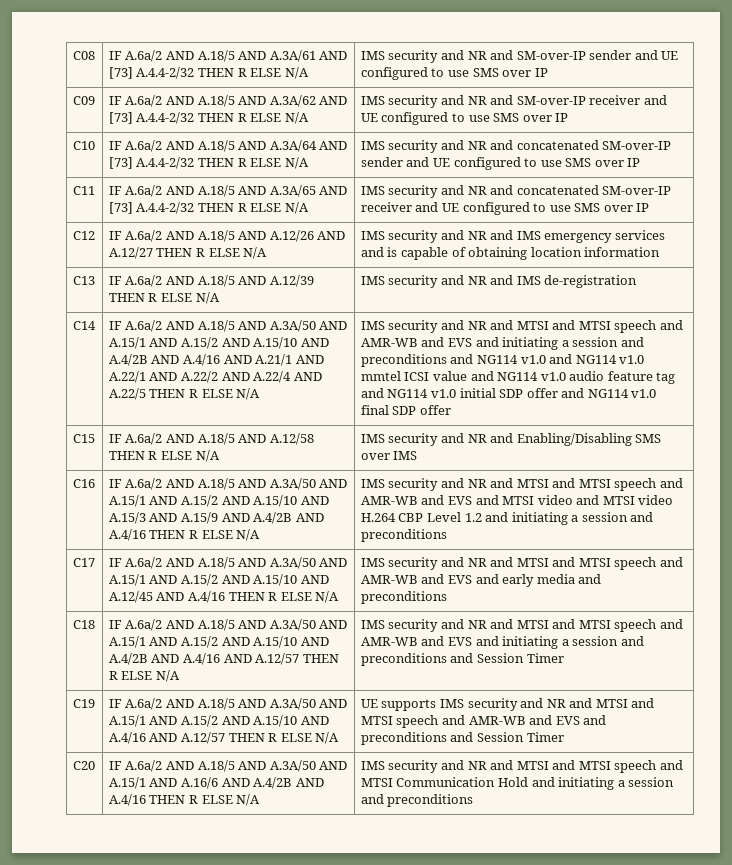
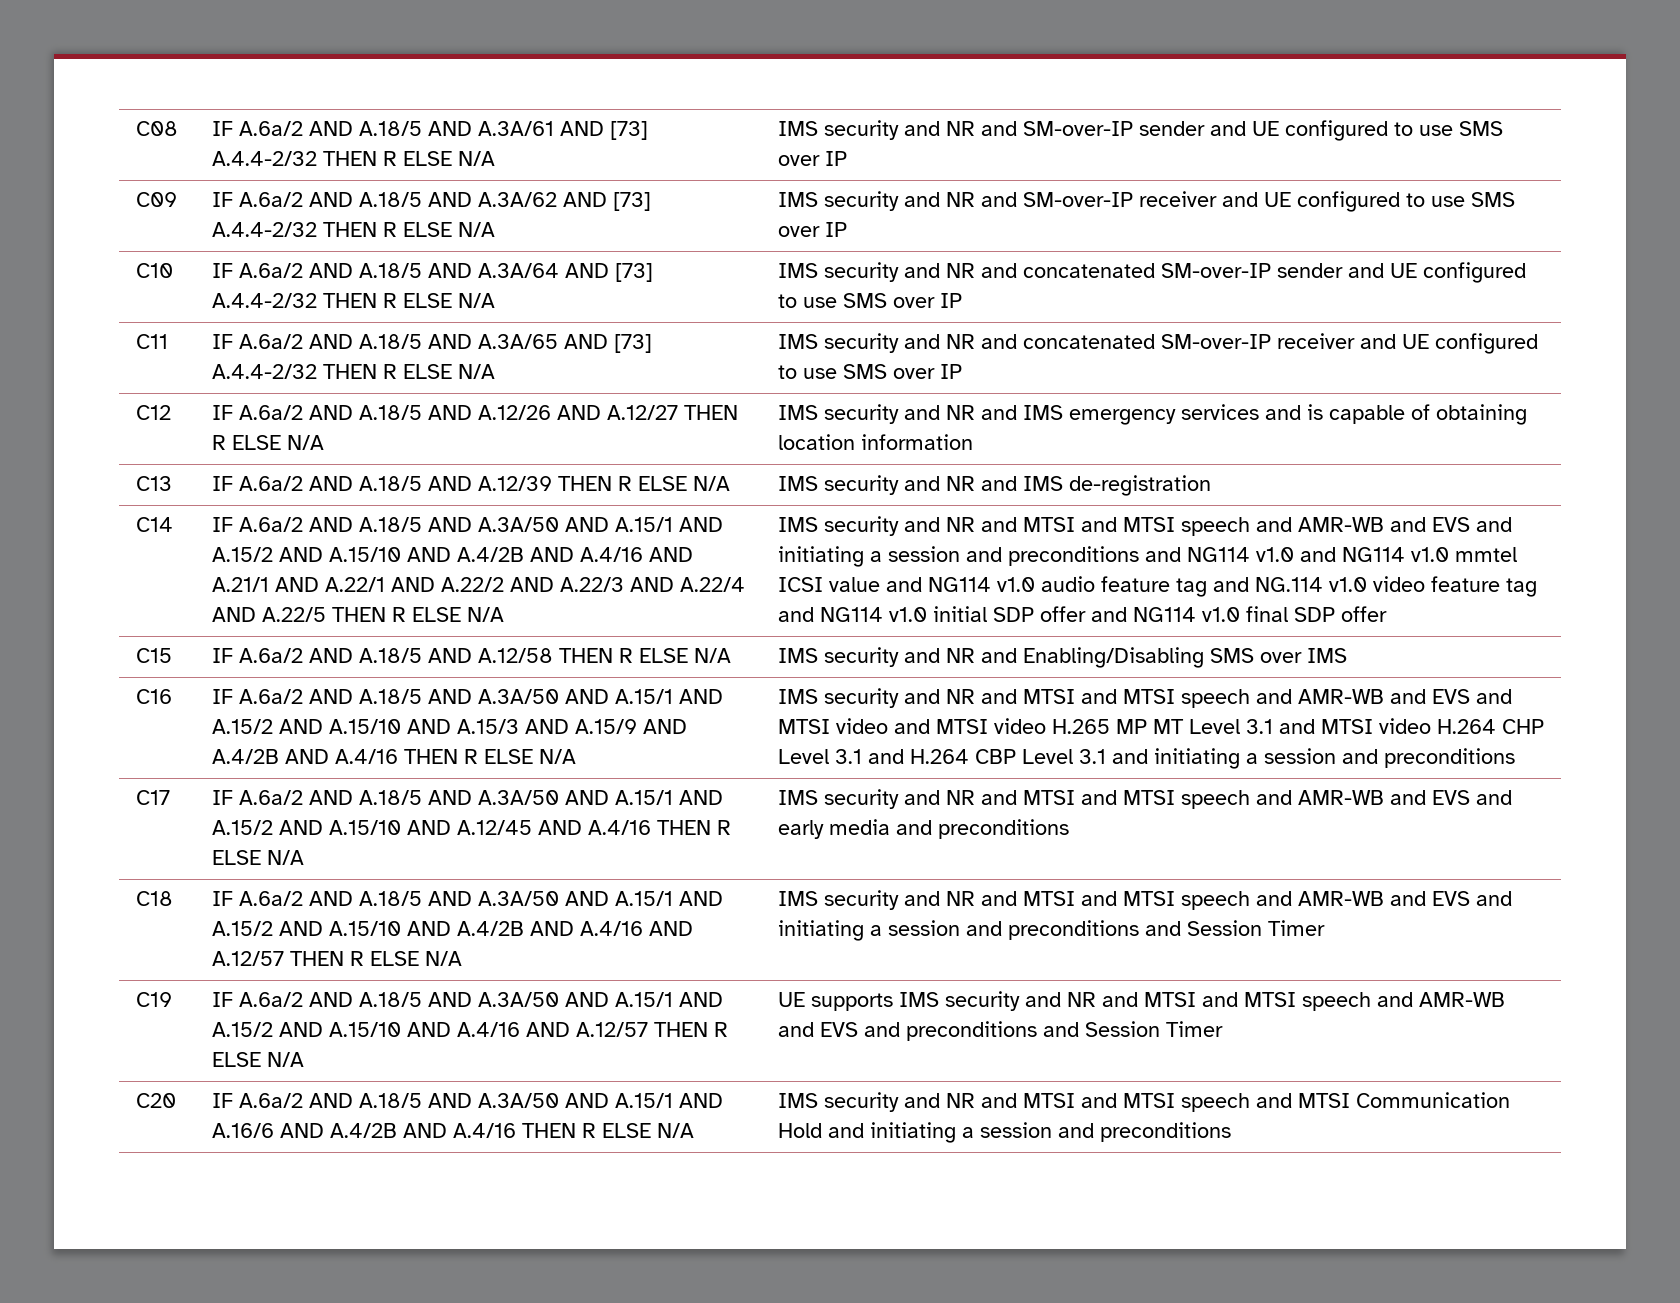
- IF A.6a/2 AND A.18/5 AND A.3A/50 AND A.15/1 AND A.15/2 AND A.15/10 AND A.4/2B AND A.4/16 AND A.21/1 AND A.22/1 AND A.22/2 AND A.22/4 AND A.22/5 THEN R ELSE N/A
+ IF A.6a/2 AND A.18/5 AND A.3A/50 AND A.15/1 AND A.15/2 AND A.15/10 AND A.4/2B AND A.4/16 AND A.21/1 AND A.22/1 AND A.22/2 AND A.22/3 AND A.22/4 AND A.22/5 THEN R ELSE N/A
- IMS security and NR and MTSI and MTSI speech and AMR-WB and EVS and initiating a session and preconditions and NG114 v1.0 and NG114 v1.0 mmtel ICSI value and NG114 v1.0 audio feature tag and NG114 v1.0 initial SDP offer and NG114 v1.0 final SDP offer
+ IMS security and NR and MTSI and MTSI speech and AMR-WB and EVS and initiating a session and preconditions and NG114 v1.0 and NG114 v1.0 mmtel ICSI value and NG114 v1.0 audio feature tag and NG.114 v1.0 video feature tag and NG114 v1.0 initial SDP offer and NG114 v1.0 final SDP offer
- IMS security and NR and MTSI and MTSI speech and AMR-WB and EVS and MTSI video and MTSI video H.264 CBP Level 1.2 and initiating a session and preconditions
+ IMS security and NR and MTSI and MTSI speech and AMR-WB and EVS and MTSI video and MTSI video H.265 MP MT Level 3.1 and MTSI video H.264 CHP Level 3.1 and H.264 CBP Level 3.1 and initiating a session and preconditions

